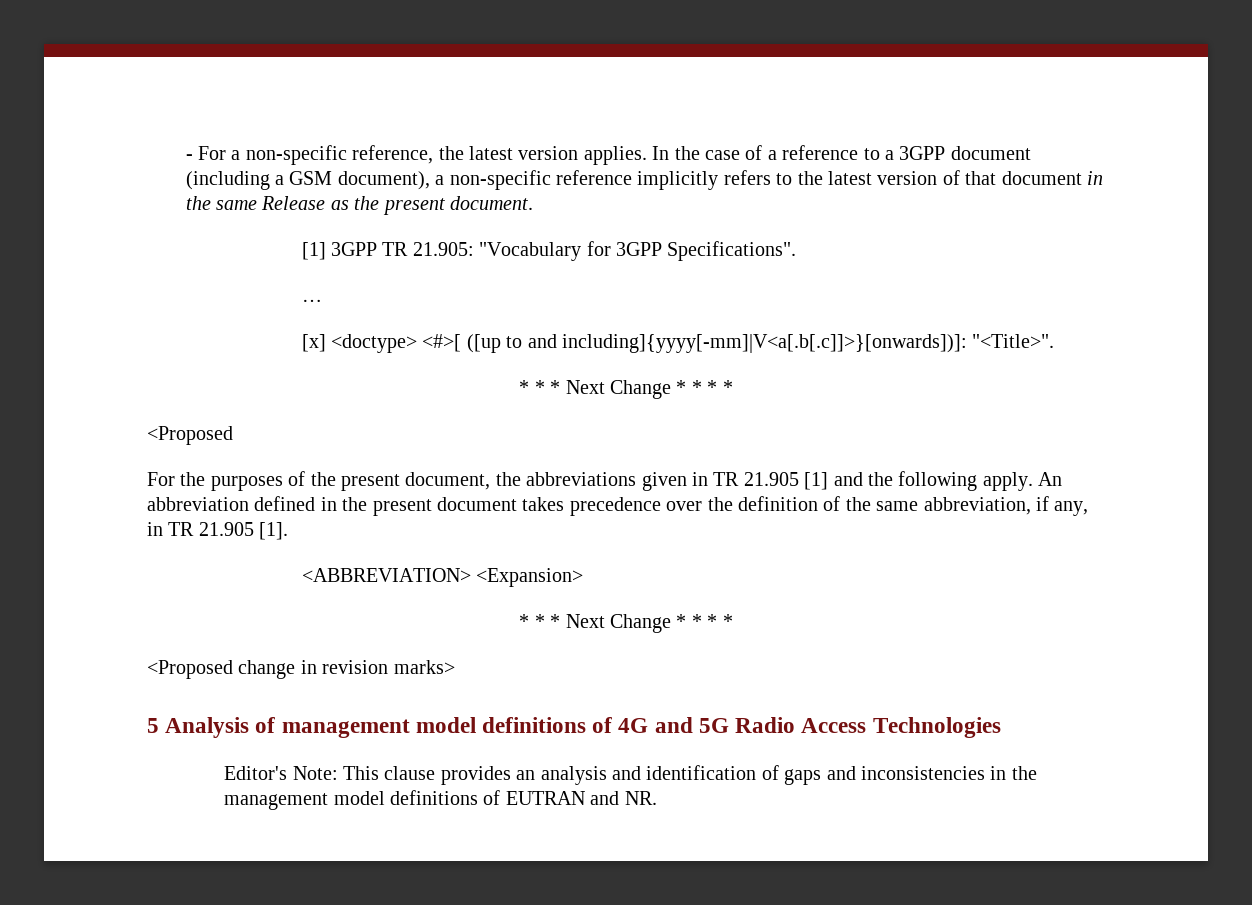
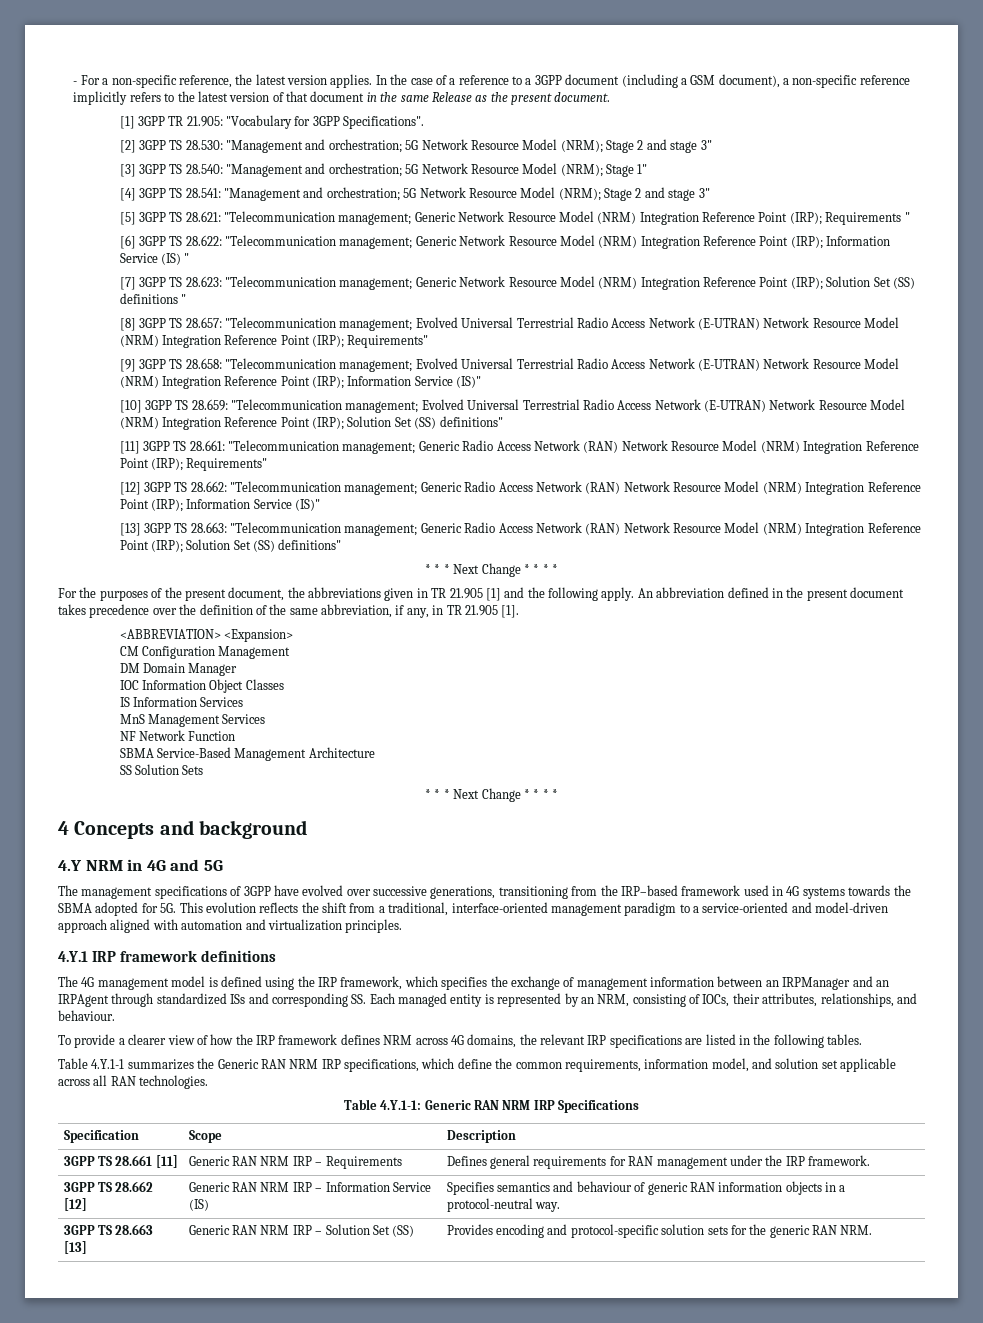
- …
- [x] <doctype> <#>[ ([up to and including]{yyyy[-mm]|V<a[.b[.c]]>}[onwards])]: "<Title>".
+ [2] 3GPP TS 28.530: "Management and orchestration; 5G Network Resource Model (NRM); Stage 2 and stage 3"
+ [3] 3GPP TS 28.540: "Management and orchestration; 5G Network Resource Model (NRM); Stage 1"
+ [4] 3GPP TS 28.541: "Management and orchestration; 5G Network Resource Model (NRM); Stage 2 and stage 3"
+ [5] 3GPP TS 28.621: "Telecommunication management; Generic Network Resource Model (NRM) Integration Reference Point (IRP); Requirements "
+ [6] 3GPP TS 28.622: "Telecommunication management; Generic Network Resource Model (NRM) Integration Reference Point (IRP); Information Service (IS) "
+ [7] 3GPP TS 28.623: "Telecommunication management; Generic Network Resource Model (NRM) Integration Reference Point (IRP); Solution Set (SS) definitions "
+ [8] 3GPP TS 28.657: "Telecommunication management; Evolved Universal Terrestrial Radio Access Network (E-UTRAN) Network Resource Model (NRM) Integration Reference Point (IRP); Requirements"
+ [9] 3GPP TS 28.658: "Telecommunication management; Evolved Universal Terrestrial Radio Access Network (E-UTRAN) Network Resource Model (NRM) Integration Reference Point (IRP); Information Service (IS)"
+ [10] 3GPP TS 28.659: "Telecommunication management; Evolved Universal Terrestrial Radio Access Network (E-UTRAN) Network Resource Model (NRM) Integration Reference Point (IRP); Solution Set (SS) definitions"
+ [11] 3GPP TS 28.661: "Telecommunication management; Generic Radio Access Network (RAN) Network Resource Model (NRM) Integration Reference Point (IRP); Requirements"
+ [12] 3GPP TS 28.662: "Telecommunication management; Generic Radio Access Network (RAN) Network Resource Model (NRM) Integration Reference Point (IRP); Information Service (IS)"
+ [13] 3GPP TS 28.663: "Telecommunication management; Generic Radio Access Network (RAN) Network Resource Model (NRM) Integration Reference Point (IRP); Solution Set (SS) definitions"
  * * * Next Change * * * *
- <Proposed
  <ABBREVIATION> <Expansion>
+ CM Configuration Management
+ DM Domain Manager
+ IOC Information Object Classes
+ IS Information Services
+ MnS Management Services
+ NF Network Function
+ SBMA Service-Based Management Architecture
+ SS Solution Sets
  * * * Next Change * * * *
- <Proposed change in revision marks>
- 5 Analysis of management model definitions of 4G and 5G Radio Access Technologies
- Editor's Note: This clause provides an analysis and identification of gaps and inconsistencies in the management model definitions of EUTRAN and NR.
+ 4 Concepts and background
+ 4.Y NRM in 4G and 5G
+ The management specifications of 3GPP have evolved over successive generations, transitioning from the IRP–based framework used in 4G systems towards the SBMA adopted for 5G. This evolution reflects the shift from a traditional, interface-oriented management paradigm to a service-oriented and model-driven approach aligned with automation and virtualization principles.
+ 4.Y.1 IRP framework definitions
+ The 4G management model is defined using the IRP framework, which specifies the exchange of management information between an IRPManager and an IRPAgent through standardized ISs and corresponding SS. Each managed entity is represented by an NRM, consisting of IOCs, their attributes, relationships, and behaviour.
+ To provide a clearer view of how the IRP framework defines NRM across 4G domains, the relevant IRP specifications are listed in the following tables.
+ Table 4.Y.1-1 summarizes the Generic RAN NRM IRP specifications, which define the common requirements, information model, and solution set applicable across all RAN technologies.
+ Table 4.Y.1-1: Generic RAN NRM IRP Specifications
+ Specification | Scope | Description
+ 3GPP TS 28.661 [11] | Generic RAN NRM IRP – Requirements | Defines general requirements for RAN management under the IRP framework.
+ 3GPP TS 28.662 [12] | Generic RAN NRM IRP – Information Service (IS) | Specifies semantics and behaviour of generic RAN information objects in a protocol-neutral way.
+ 3GPP TS 28.663 [13] | Generic RAN NRM IRP – Solution Set (SS) | Provides encoding and protocol-specific solution sets for the generic RAN NRM.

